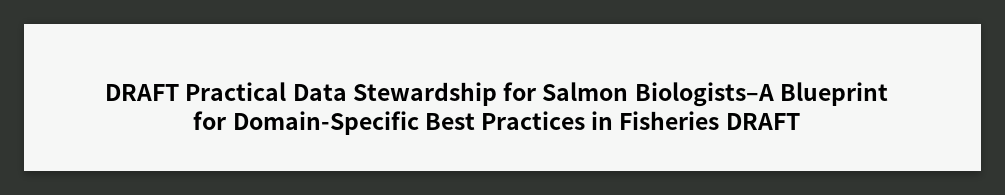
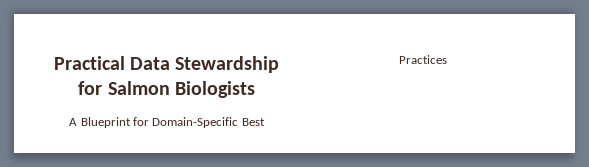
- DRAFT Practical Data Stewardship for Salmon Biologists–A Blueprint for Domain-Specific Best Practices in Fisheries DRAFT
+ Practical Data Stewardship for Salmon Biologists
+ A Blueprint for Domain-Specific Best Practices

